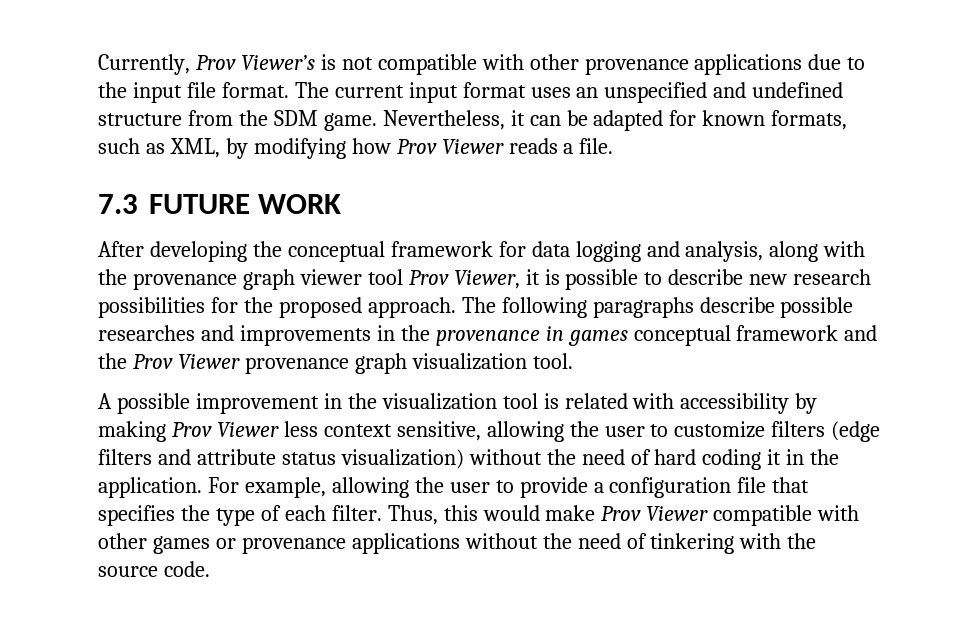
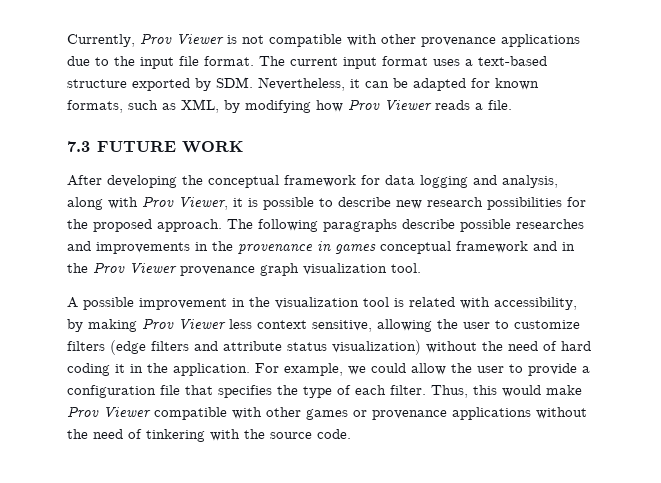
- Currently, Prov Viewer’s is not compatible with other provenance applications due to the input file format.
+ Currently, Prov Viewer is not compatible with other provenance applications due to the input file format.
- The current input format uses an unspecified and undefined structure from the SDM game. Nevertheless, it can be adapted for known formats, such as XML, by modifying how Prov Viewer reads a file.
+ The current input format uses a text-based structure exported by SDM. Nevertheless, it can be adapted for known formats, such as XML, by modifying how Prov Viewer reads a file.
- After developing the conceptual framework for data logging and analysis, along with the provenance graph viewer tool Prov Viewer, it is possible to describe new research possibilities for the proposed approach.
+ After developing the conceptual framework for data logging and analysis, along with Prov Viewer, it is possible to describe new research possibilities for the proposed approach.
- The following paragraphs describe possible researches and improvements in the provenance in games conceptual framework and the Prov Viewer provenance graph visualization tool.
+ The following paragraphs describe possible researches and improvements in the provenance in games conceptual framework and in the Prov Viewer provenance graph visualization tool.
- A possible improvement in the visualization tool is related with accessibility by making Prov Viewer less context sensitive, allowing the user to customize filters (edge filters and attribute status visualization) without the need of hard coding it in the application.
+ A possible improvement in the visualization tool is related with accessibility, by making Prov Viewer less context sensitive, allowing the user to customize filters (edge filters and attribute status visualization) without the need of hard coding it in the application.
- For example, allowing the user to provide a configuration file that specifies the type of each filter.
+ For example, we could allow the user to provide a configuration file that specifies the type of each filter.

